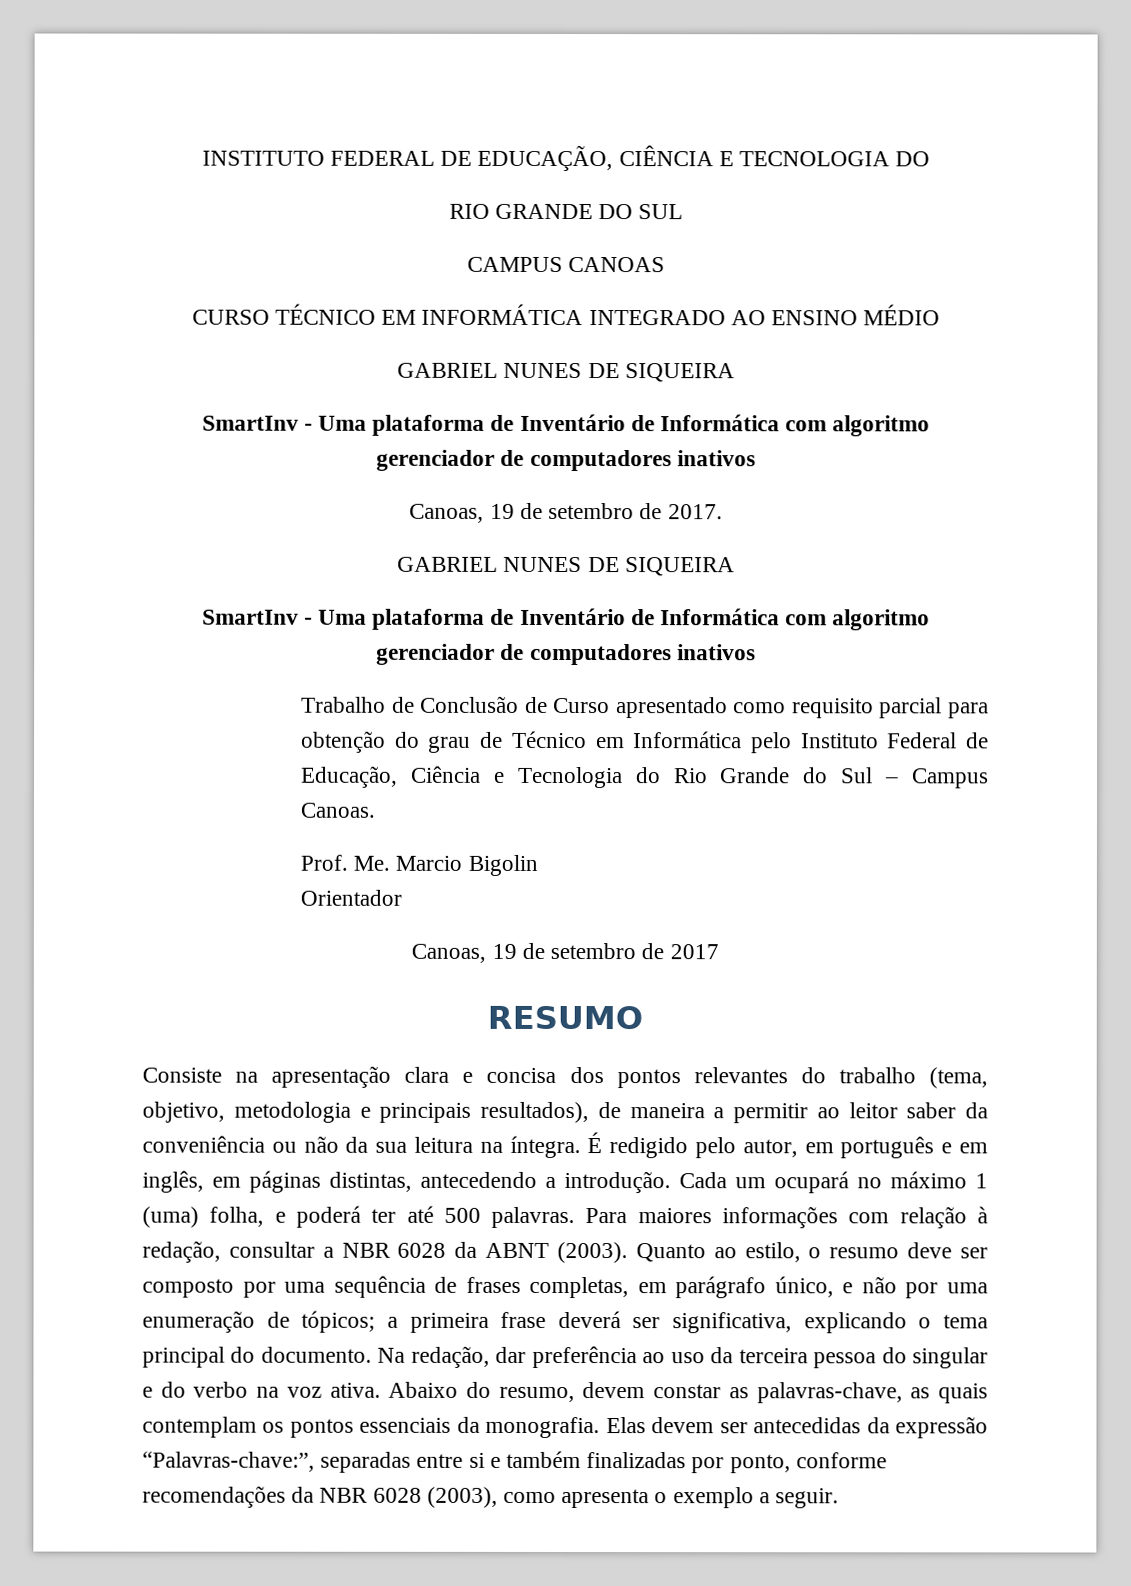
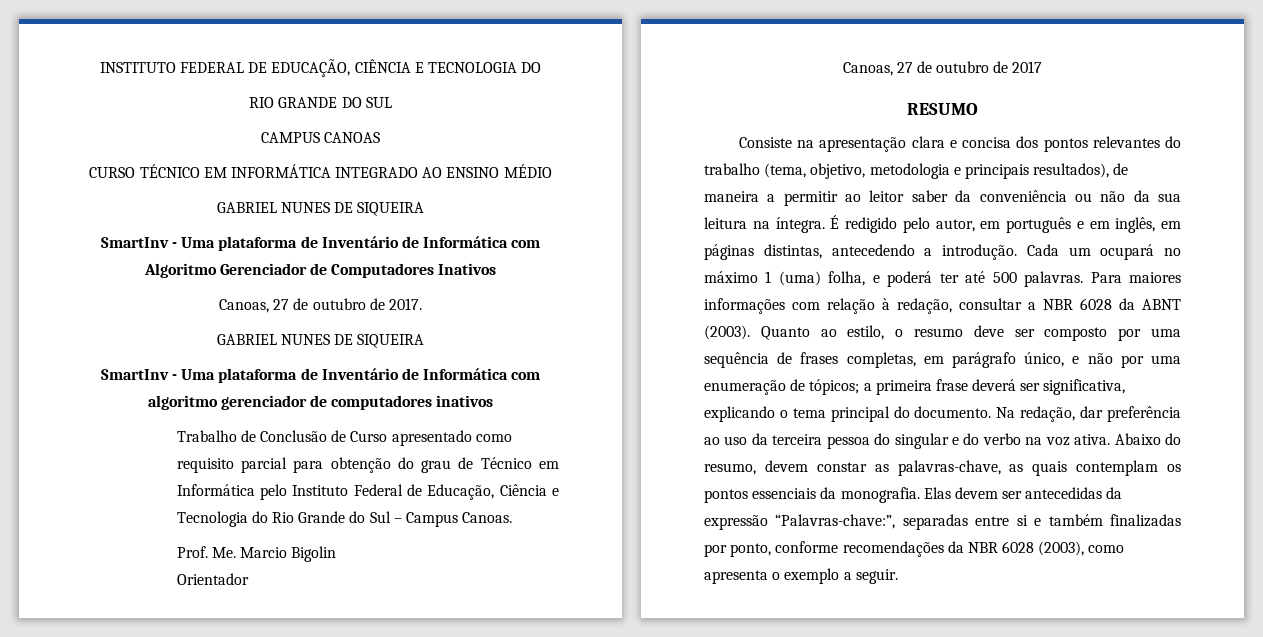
  CURSO TÉCNICO EM INFORMÁTICA INTEGRADO AO ENSINO MÉDIO
  GABRIEL NUNES DE SIQUEIRA
- SmartInv - Uma plataforma de Inventário de Informática com algoritmo gerenciador de computadores inativos
- Canoas, 19 de setembro de 2017.
+ SmartInv - Uma plataforma de Inventário de Informática com Algoritmo Gerenciador de Computadores Inativos
+ Canoas, 27 de outubro de 2017.
- Canoas, 19 de setembro de 2017
+ Canoas, 27 de outubro de 2017

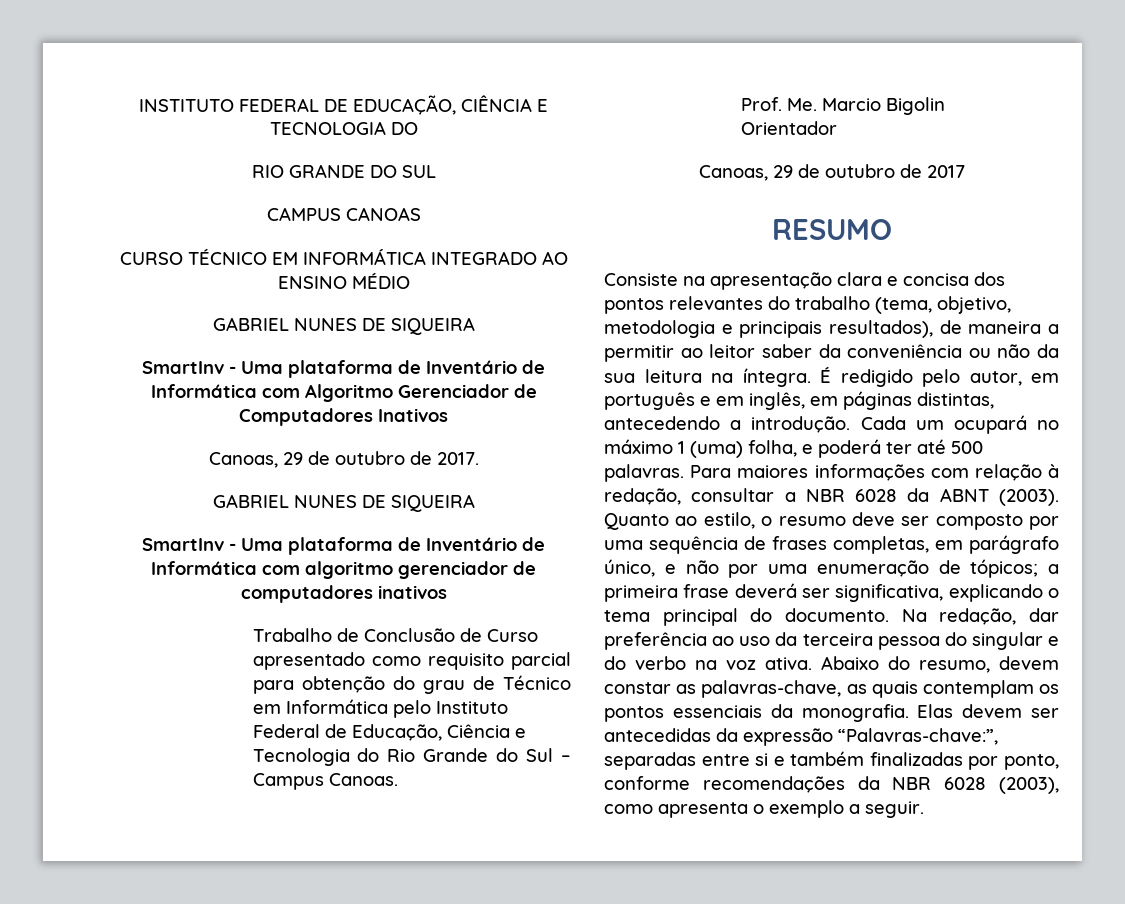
- Canoas, 27 de outubro de 2017.
+ Canoas, 29 de outubro de 2017.
- Canoas, 27 de outubro de 2017
+ Canoas, 29 de outubro de 2017

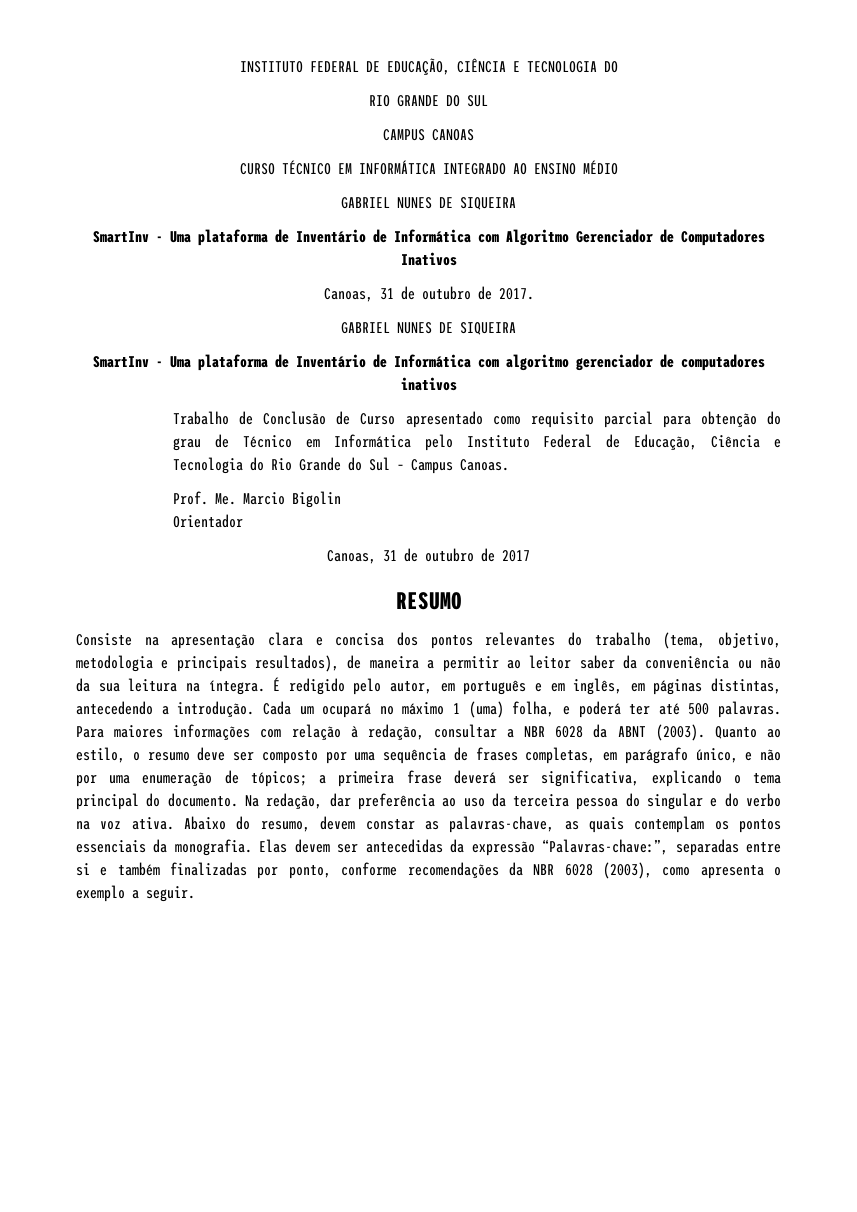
- Canoas, 29 de outubro de 2017.
+ Canoas, 31 de outubro de 2017.
- Canoas, 29 de outubro de 2017
+ Canoas, 31 de outubro de 2017

